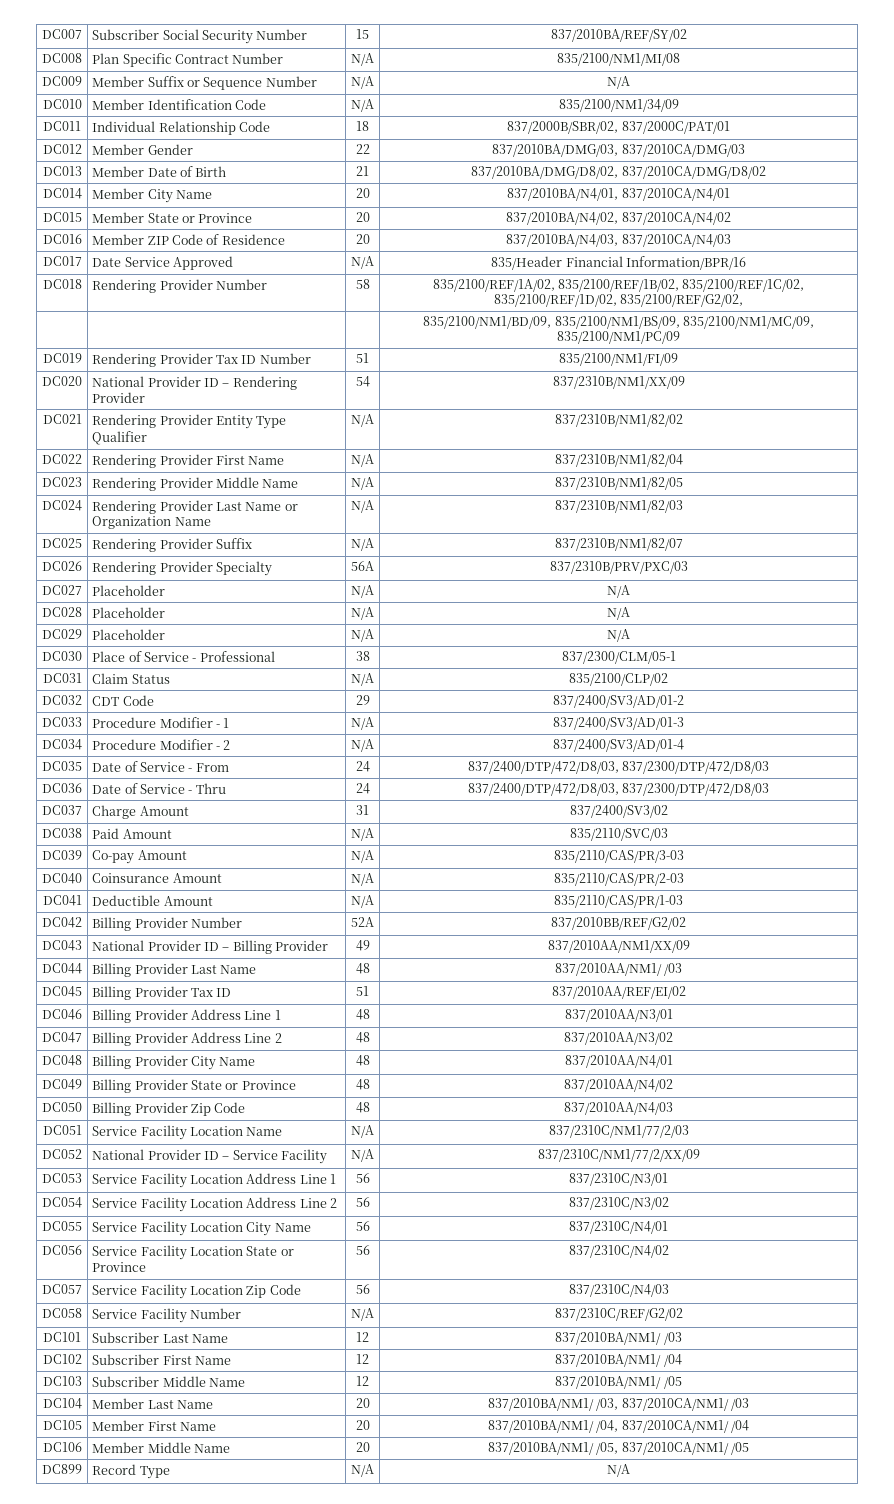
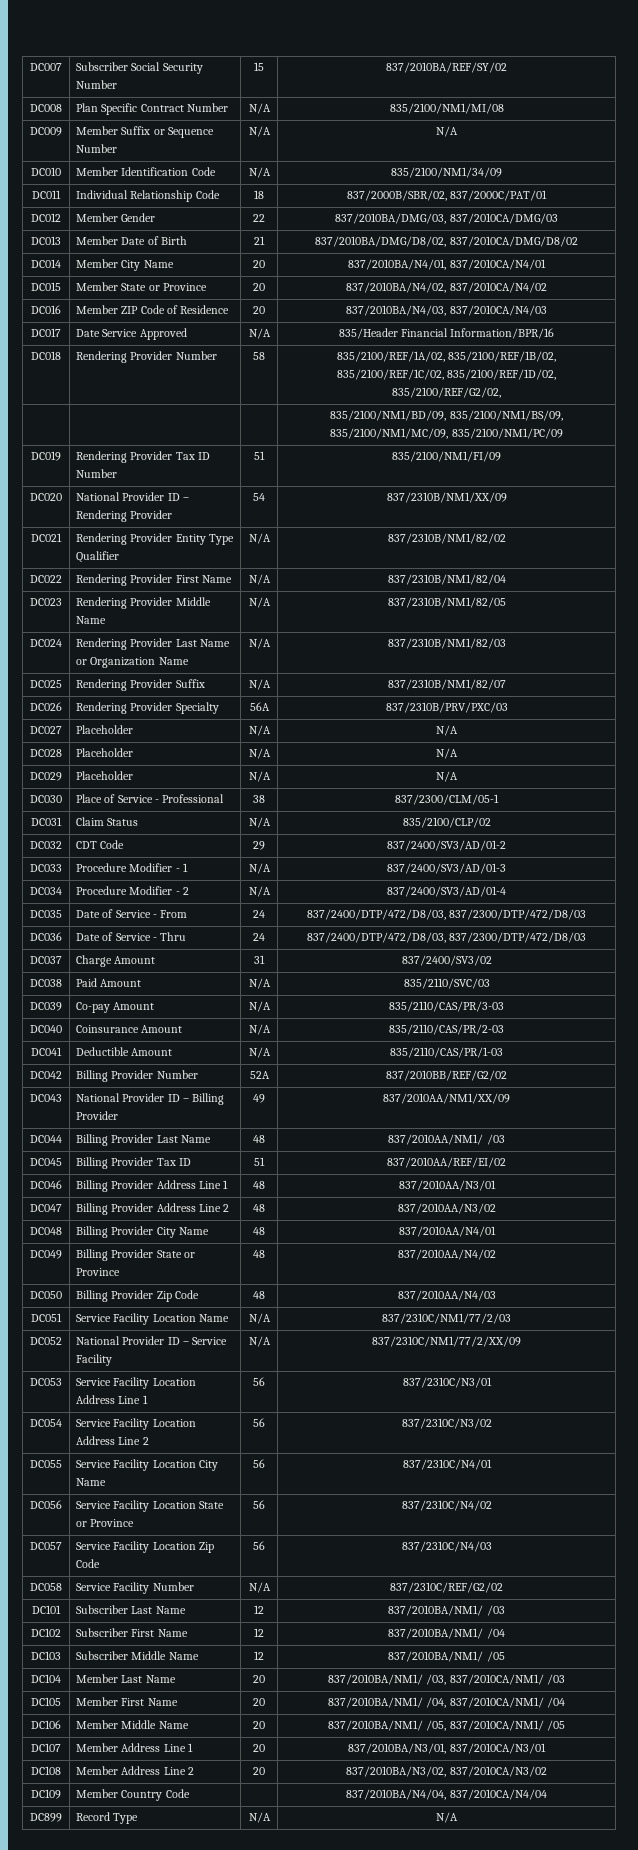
+ DC107 | Member Address Line 1 | 20 | 837/2010BA/N3/01, 837/2010CA/N3/01
+ DC108 | Member Address Line 2 | 20 | 837/2010BA/N3/02, 837/2010CA/N3/02
+ DC109 | Member Country Code | | 837/2010BA/N4/04, 837/2010CA/N4/04

